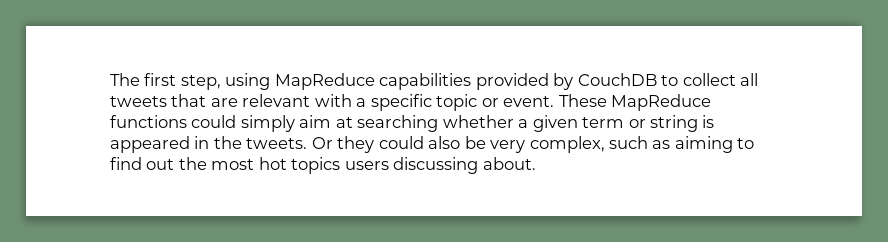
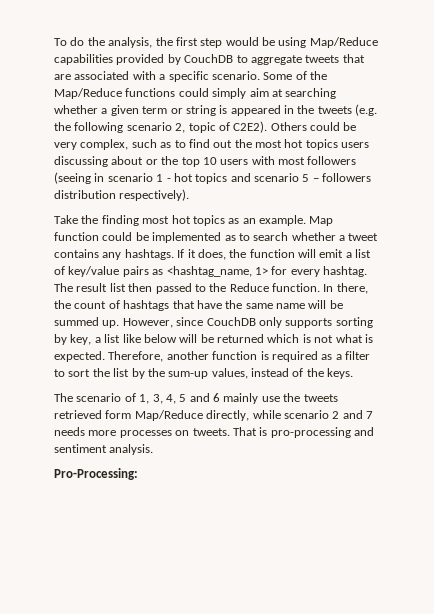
- The first step, using MapReduce capabilities provided by CouchDB to collect all tweets that are relevant with a specific topic or event. These MapReduce functions could simply aim at searching whether a given term or string is appeared in the tweets. Or they could also be very complex, such as aiming to find out the most hot topics users discussing about.
+ To do the analysis, the first step would be using Map/Reduce capabilities provided by CouchDB to aggregate tweets that are associated with a specific scenario. Some of the Map/Reduce functions could simply aim at searching whether a given term or string is appeared in the tweets (e.g. the following scenario 2, topic of C2E2). Others could be very complex, such as to find out the most hot topics users discussing about or the top 10 users with most followers (seeing in scenario 1 - hot topics and scenario 5 – followers distribution respectively).
+ Take the finding most hot topics as an example. Map function could be implemented as to search whether a tweet contains any hashtags. If it does, the function will emit a list of key/value pairs as <hashtag_name, 1> for every hashtag. The result list then passed to the Reduce function. In there, the count of hashtags that have the same name will be summed up. However, since CouchDB only supports sorting by key, a list like below will be returned which is not what is expected. Therefore, another function is required as a filter to sort the list by the sum-up values, instead of the keys.
+ The scenario of 1, 3, 4, 5 and 6 mainly use the tweets retrieved form Map/Reduce directly, while scenario 2 and 7 needs more processes on tweets. That is pro-processing and sentiment analysis.
+ Pro-Processing:

